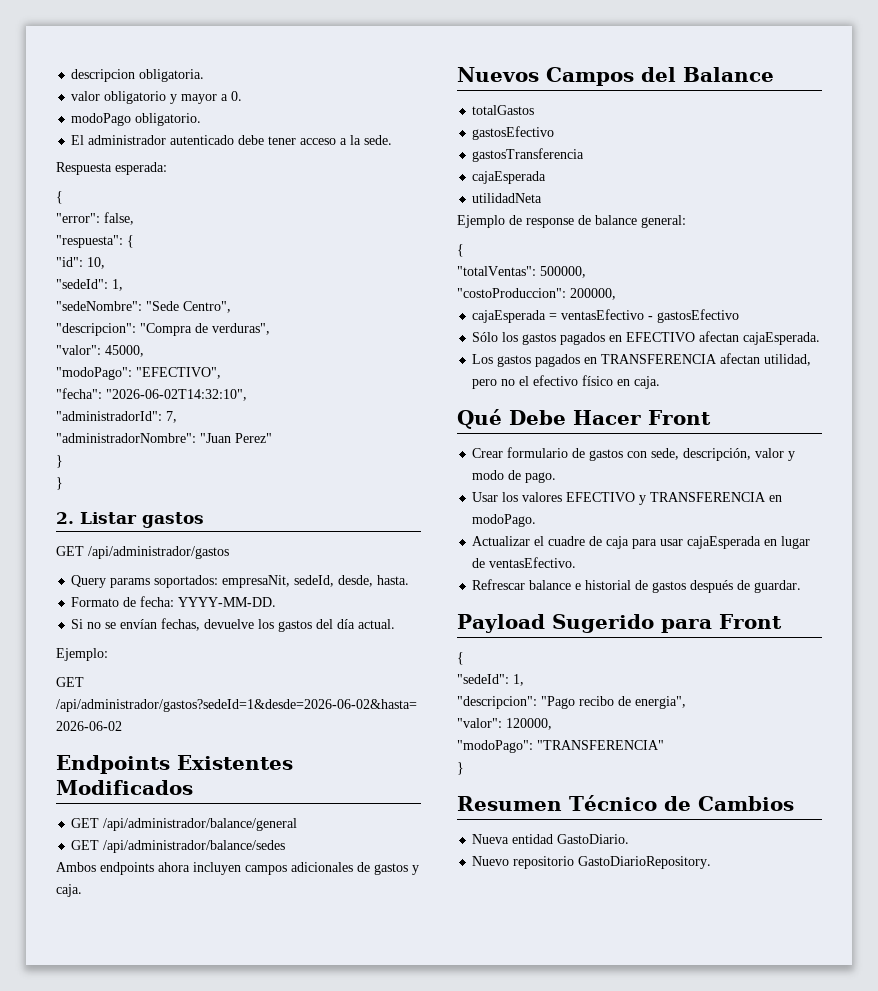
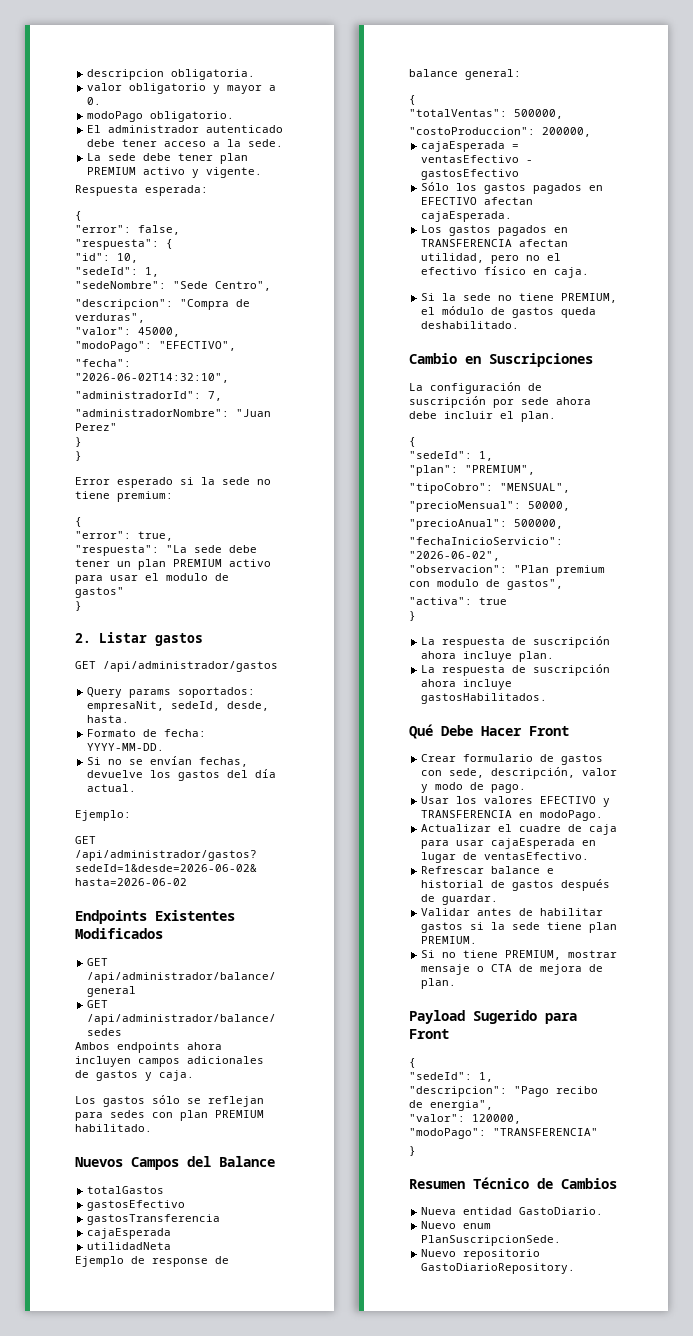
+ La sede debe tener plan PREMIUM activo y vigente.
+ Error esperado si la sede no tiene premium:
+ {
+ "error": true,
+ "respuesta": "La sede debe tener un plan PREMIUM activo para usar el modulo de gastos"
+ }
+ Los gastos sólo se reflejan para sedes con plan PREMIUM habilitado.
+ Si la sede no tiene PREMIUM, el módulo de gastos queda deshabilitado.
+ Cambio en Suscripciones
+ La configuración de suscripción por sede ahora debe incluir el plan.
+ {
+ "sedeId": 1,
+ "plan": "PREMIUM",
+ "tipoCobro": "MENSUAL",
+ "precioMensual": 50000,
+ "precioAnual": 500000,
+ "fechaInicioServicio": "2026-06-02",
+ "observacion": "Plan premium con modulo de gastos",
+ "activa": true
+ }
+ La respuesta de suscripción ahora incluye plan.
+ La respuesta de suscripción ahora incluye gastosHabilitados.
+ Validar antes de habilitar gastos si la sede tiene plan PREMIUM.
+ Si no tiene PREMIUM, mostrar mensaje o CTA de mejora de plan.
+ Nuevo enum PlanSuscripcionSede.

